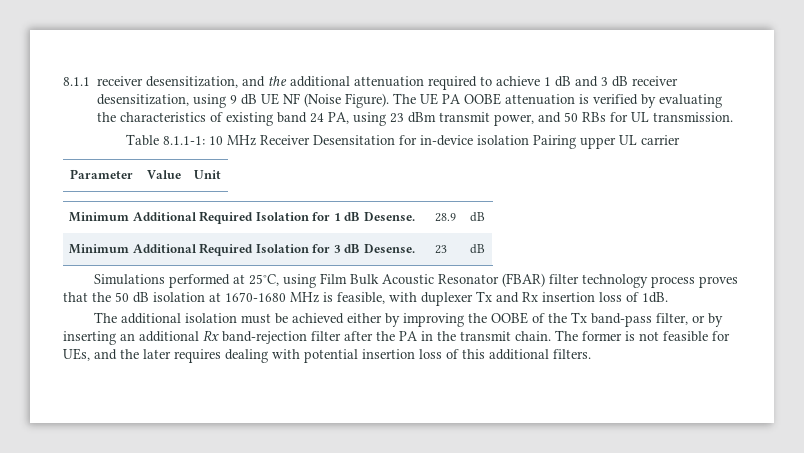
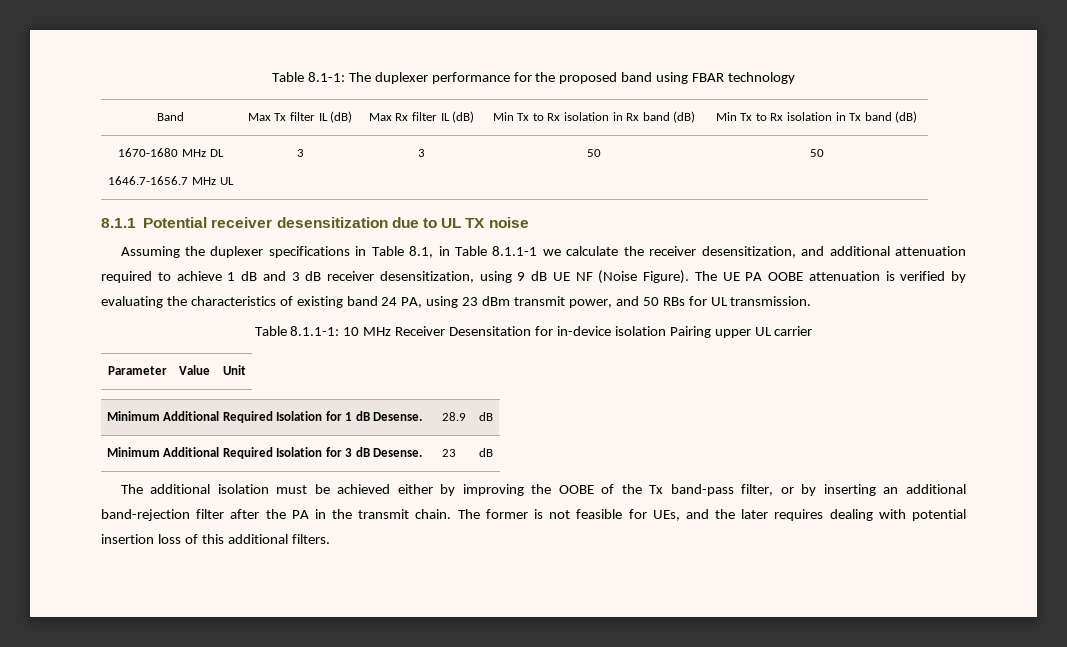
- 8.1.1 receiver desensitization, and the additional attenuation required to achieve 1 dB and 3 dB receiver desensitization, using 9 dB UE NF (Noise Figure).
+ Table 8.1-1: The duplexer performance for the proposed band using FBAR technology
+ Band | Max Tx filter IL (dB) | Max Rx filter IL (dB) | Min Tx to Rx isolation in Rx band (dB) | Min Tx to Rx isolation in Tx band (dB)
+ 1670-1680 MHz DL
+ 1646.7-1656.7 MHz UL | 3 | 3 | 50 | 50
+ 8.1.1 Potential receiver desensitization due to UL TX noise
+ Assuming the duplexer specifications in Table 8.1, in Table 8.1.1-1 we calculate the receiver desensitization, and additional attenuation required to achieve 1 dB and 3 dB receiver desensitization, using 9 dB UE NF (Noise Figure).
- Simulations performed at 25°C, using Film Bulk Acoustic Resonator (FBAR) filter technology process proves that the 50 dB isolation at 1670-1680 MHz is feasible, with duplexer Tx and Rx insertion loss of 1dB.
- The additional isolation must be achieved either by improving the OOBE of the Tx band-pass filter, or by inserting an additional Rx band-rejection filter after the PA in the transmit chain.
+ The additional isolation must be achieved either by improving the OOBE of the Tx band-pass filter, or by inserting an additional band-rejection filter after the PA in the transmit chain.

